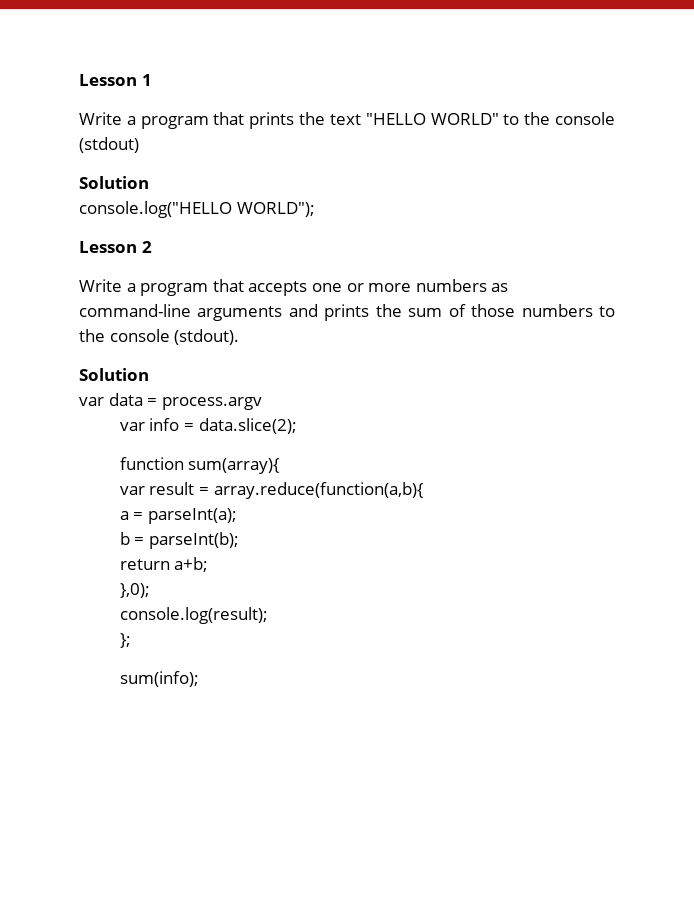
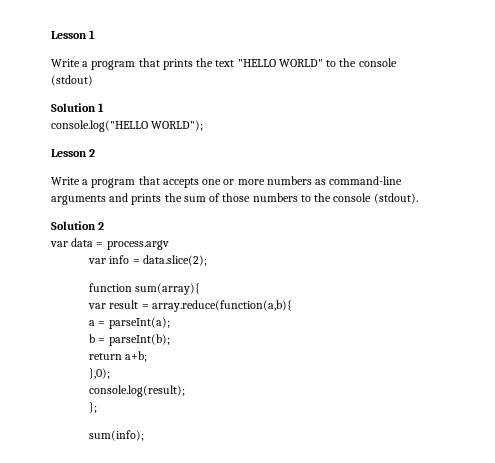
  Write a program that prints the text "HELLO WORLD" to the console (stdout)
- Solution
+ Solution 1
  Write a program that accepts one or more numbers as command-line arguments and prints the sum of those numbers to the console (stdout).
- Solution
+ Solution 2

